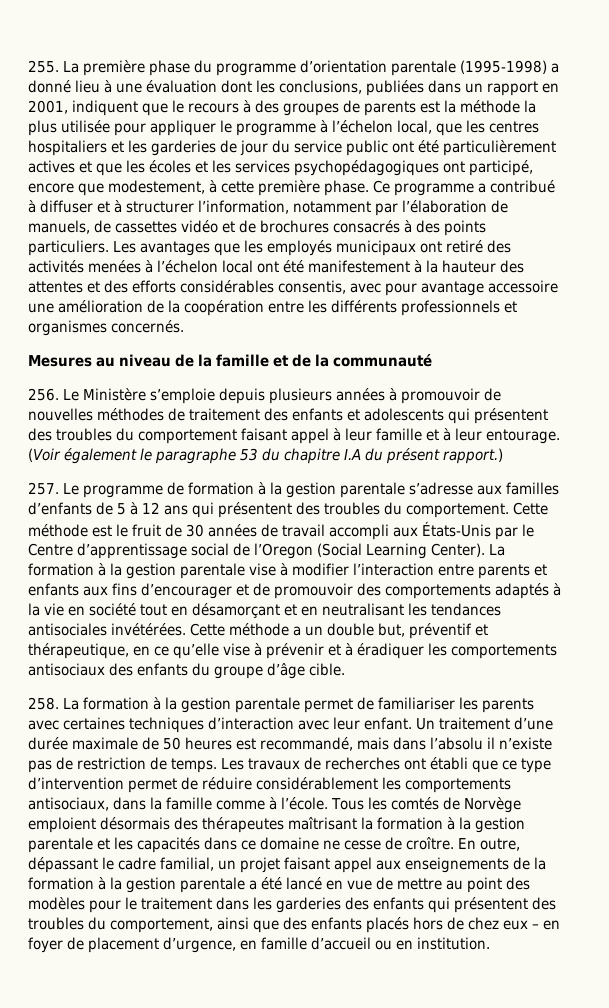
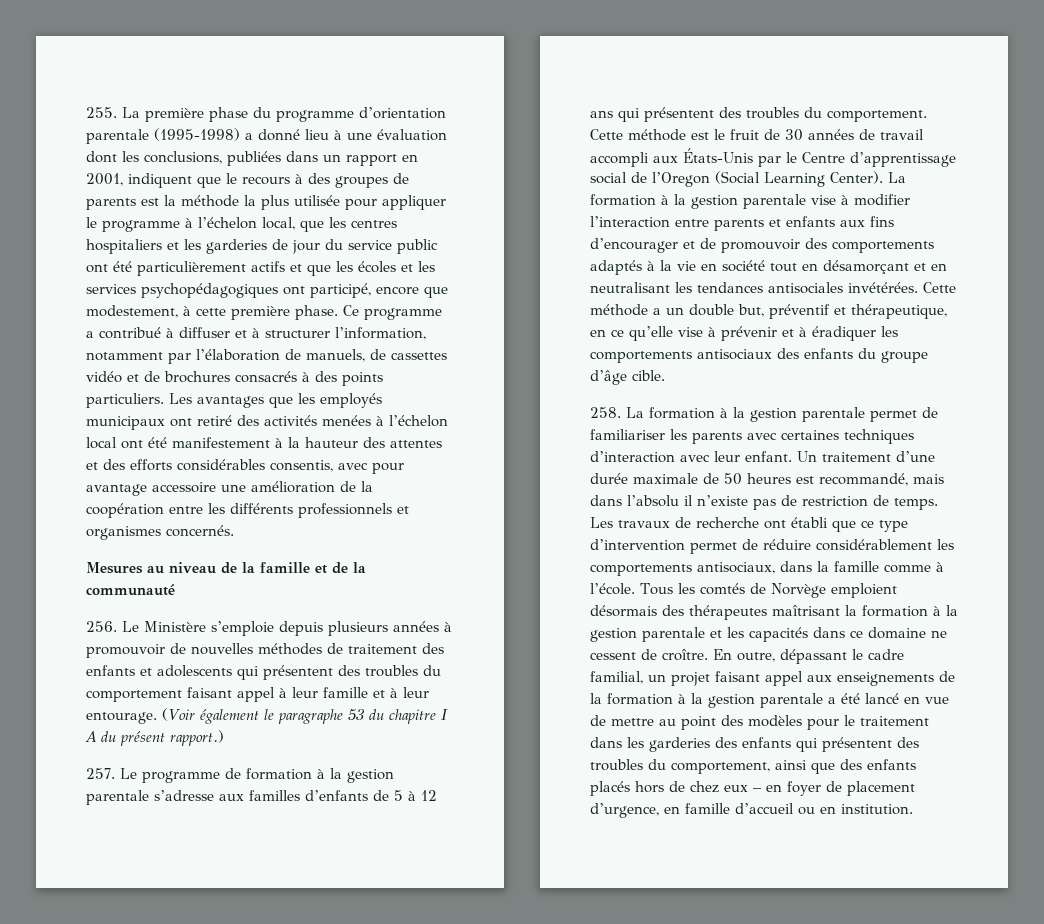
- 255. La première phase du programme d’orientation parentale (1995-1998) a donné lieu à une évaluation dont les conclusions, publiées dans un rapport en 2001, indiquent que le recours à des groupes de parents est la méthode la plus utilisée pour appliquer le programme à l’échelon local, que les centres hospitaliers et les garderies de jour du service public ont été particulièrement actives et que les écoles et les services psychopédagogiques ont participé, encore que modestement, à cette première phase.
+ 255. La première phase du programme d’orientation parentale (1995-1998) a donné lieu à une évaluation dont les conclusions, publiées dans un rapport en 2001, indiquent que le recours à des groupes de parents est la méthode la plus utilisée pour appliquer le programme à l’échelon local, que les centres hospitaliers et les garderies de jour du service public ont été particulièrement actifs et que les écoles et les services psychopédagogiques ont participé, encore que modestement, à cette première phase.
- (Voir également le paragraphe 53 du chapitre I.A du présent rapport.)
+ (Voir également le paragraphe 53 du chapitre I A du présent rapport.)
- Les travaux de recherches ont établi que ce type d’intervention permet de réduire considérablement les comportements antisociaux, dans la famille comme à l’école.
+ Les travaux de recherche ont établi que ce type d’intervention permet de réduire considérablement les comportements antisociaux, dans la famille comme à l’école.
- Tous les comtés de Norvège emploient désormais des thérapeutes maîtrisant la formation à la gestion parentale et les capacités dans ce domaine ne cesse de croître.
+ Tous les comtés de Norvège emploient désormais des thérapeutes maîtrisant la formation à la gestion parentale et les capacités dans ce domaine ne cessent de croître.

